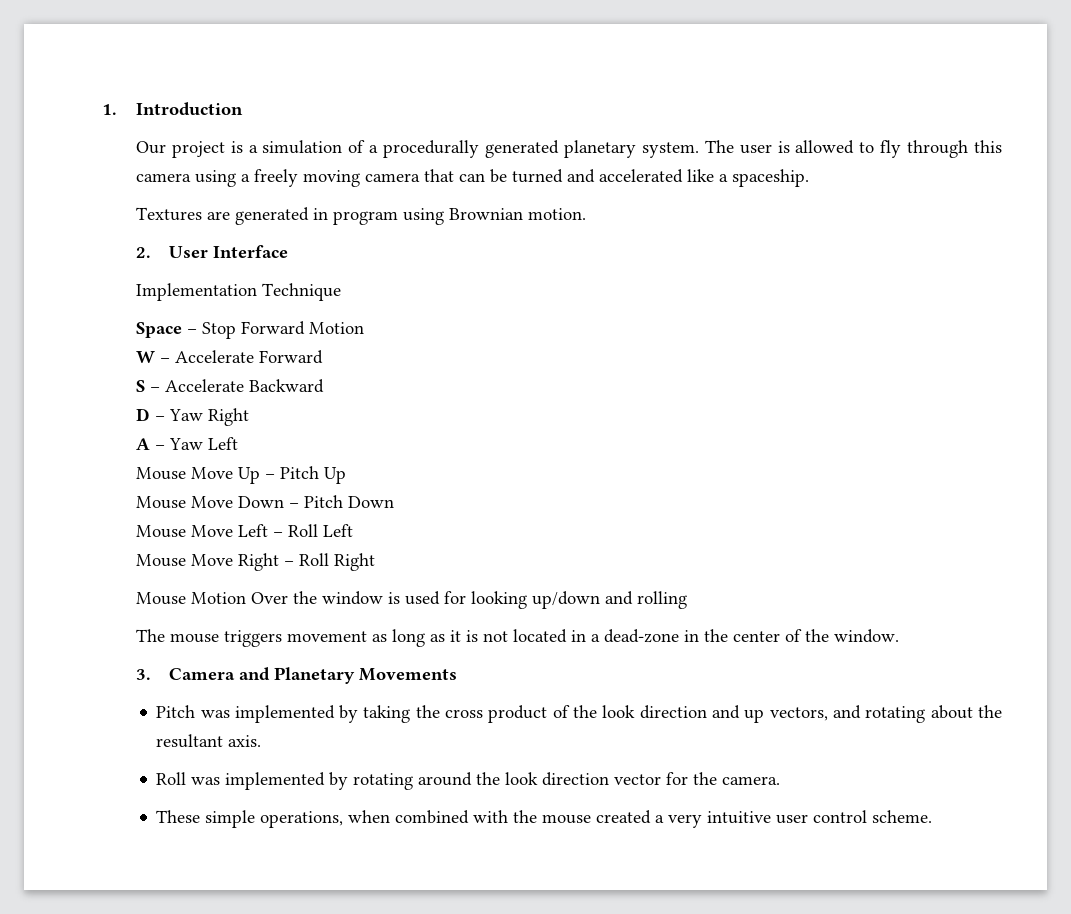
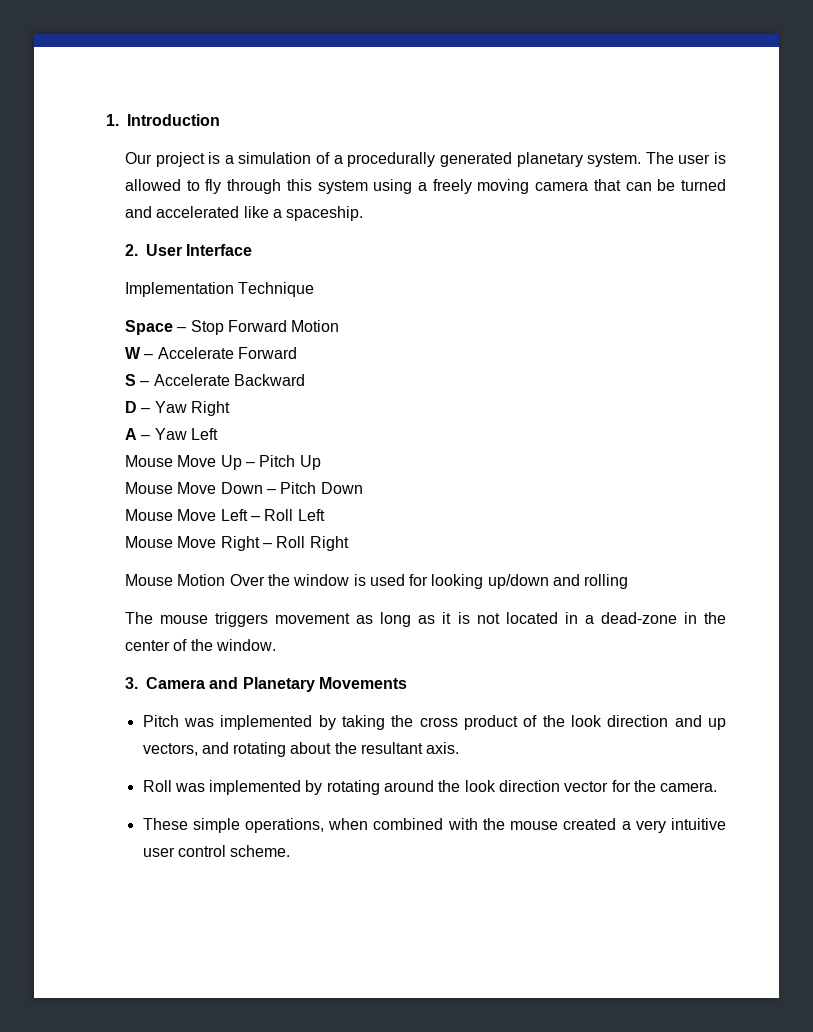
- The user is allowed to fly through this camera using a freely moving camera that can be turned and accelerated like a spaceship.
+ The user is allowed to fly through this system using a freely moving camera that can be turned and accelerated like a spaceship.
- Textures are generated in program using Brownian motion.

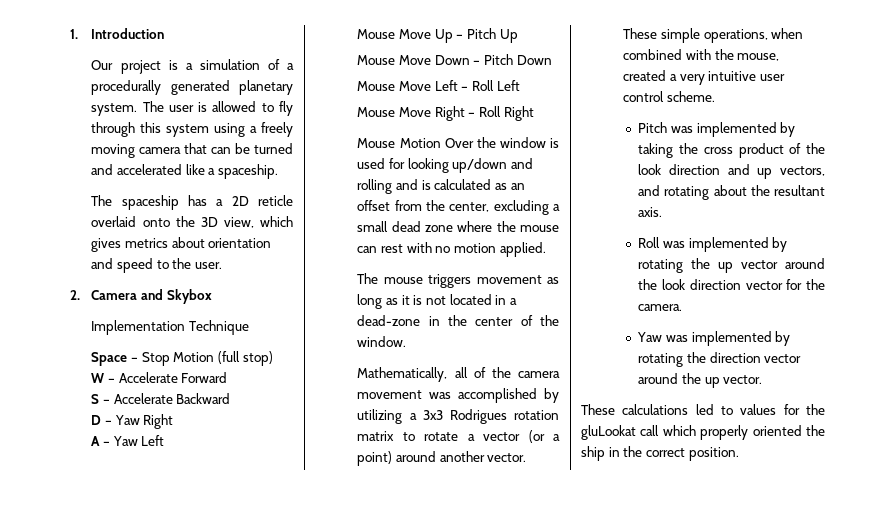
- 2. User Interface
+ The spaceship has a 2D reticle overlaid onto the 3D view, which gives metrics about orientation and speed to the user.
+ 2. Camera and Skybox
- Space – Stop Forward Motion
+ Space – Stop Motion (full stop)
- Mouse Motion Over the window is used for looking up/down and rolling
+ Mouse Motion Over the window is used for looking up/down and rolling and is calculated as an offset from the center, excluding a small dead zone where the mouse can rest with no motion applied.
- 3. Camera and Planetary Movements
+ Mathematically, all of the camera movement was accomplished by utilizing a 3x3 Rodrigues rotation matrix to rotate a vector (or a point) around another vector. These simple operations, when combined with the mouse, created a very intuitive user control scheme.
- Roll was implemented by rotating around the look direction vector for the camera.
+ Roll was implemented by rotating the up vector around the look direction vector for the camera.
- These simple operations, when combined with the mouse created a very intuitive user control scheme.
+ Yaw was implemented by rotating the direction vector around the up vector.
+ These calculations led to values for the gluLookat call which properly oriented the ship in the correct position.

